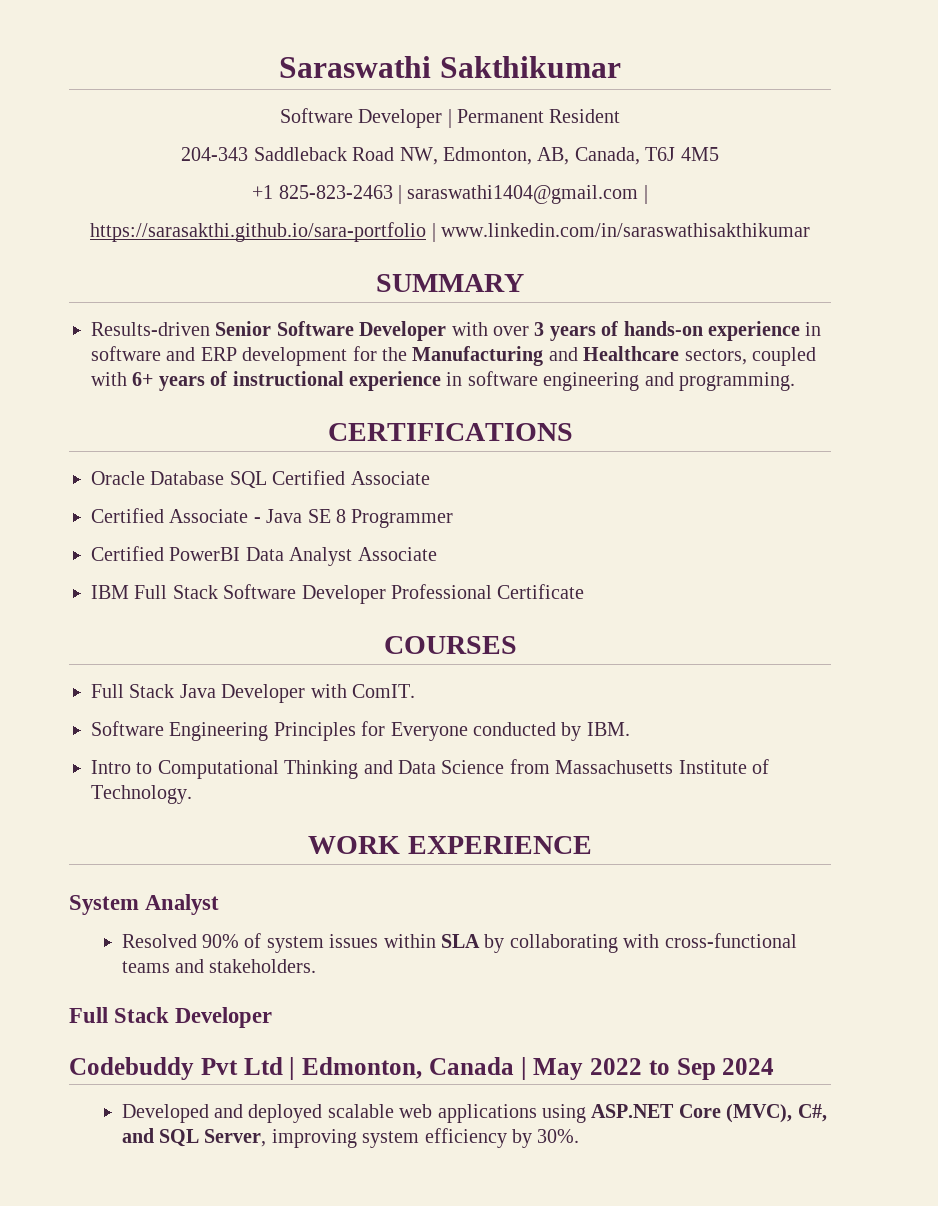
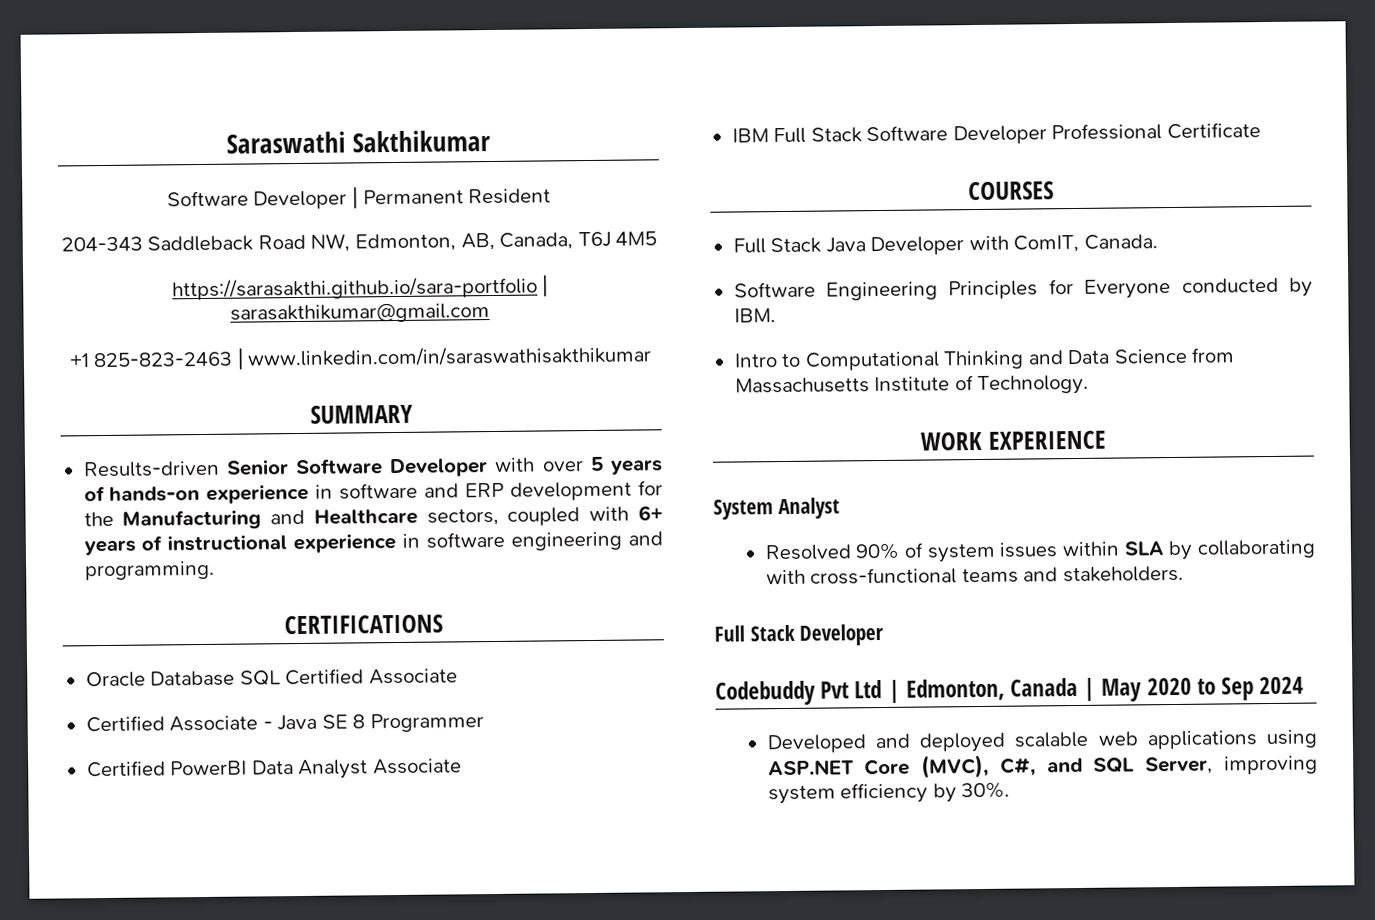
+ https://sarasakthi.github.io/sara-portfolio | sarasakthikumar@gmail.com
- +1 825-823-2463 | saraswathi1404@gmail.com |
- https://sarasakthi.github.io/sara-portfolio | www.linkedin.com/in/saraswathisakthikumar
+ +1 825-823-2463 | www.linkedin.com/in/saraswathisakthikumar
- Results-driven Senior Software Developer with over 3 years of hands-on experience in software and ERP development for the Manufacturing and Healthcare sectors, coupled with 6+ years of instructional experience in software engineering and programming.
+ Results-driven Senior Software Developer with over 5 years of hands-on experience in software and ERP development for the Manufacturing and Healthcare sectors, coupled with 6+ years of instructional experience in software engineering and programming.
- Full Stack Java Developer with ComIT.
+ Full Stack Java Developer with ComIT, Canada.
- Codebuddy Pvt Ltd | Edmonton, Canada | May 2022 to Sep 2024
+ Codebuddy Pvt Ltd | Edmonton, Canada | May 2020 to Sep 2024

